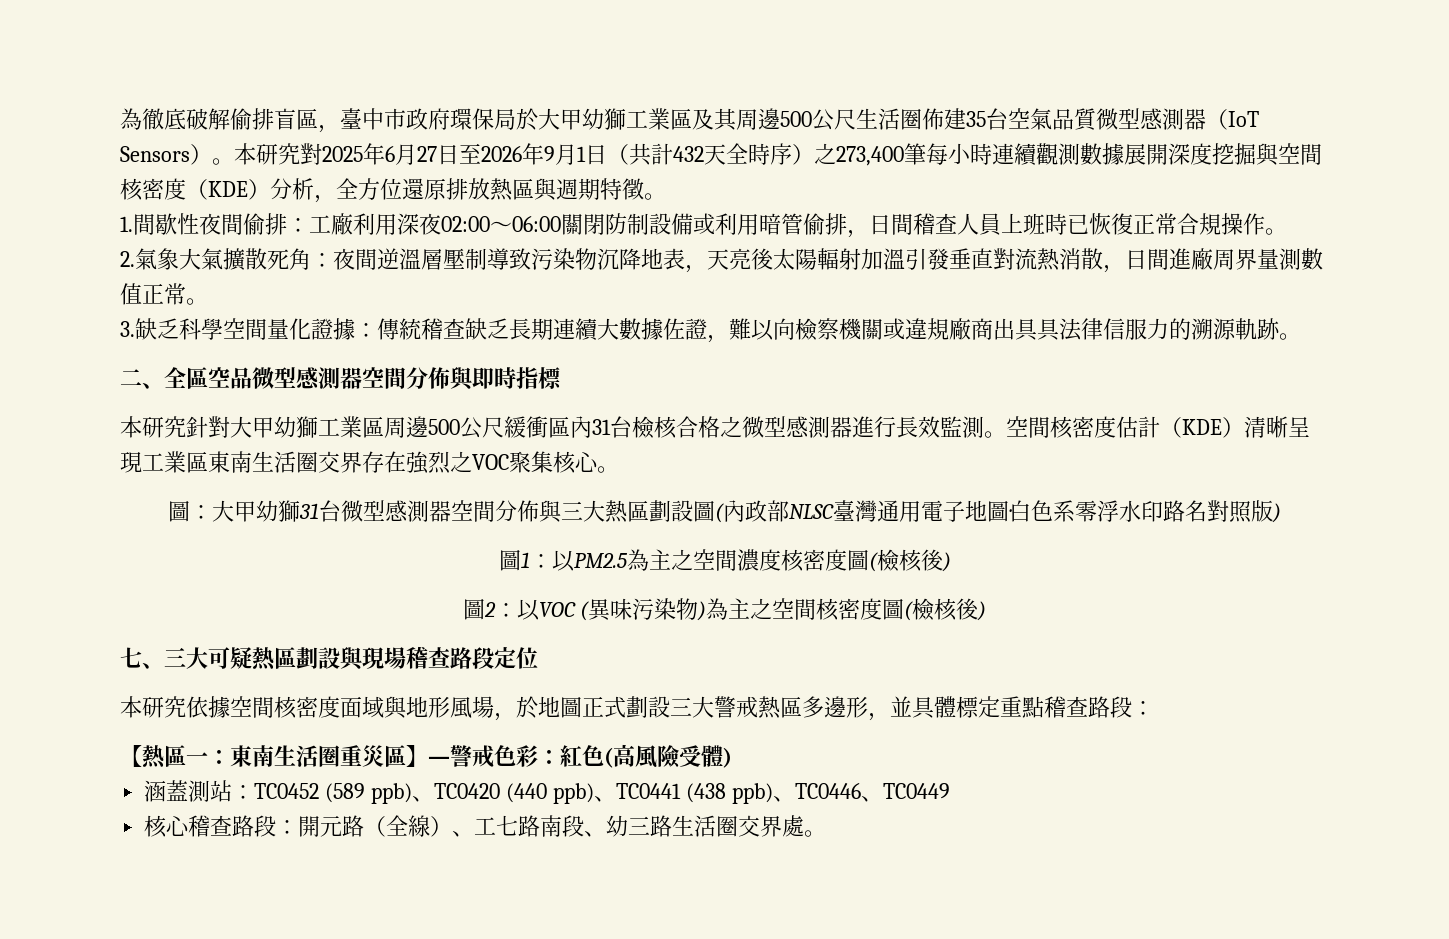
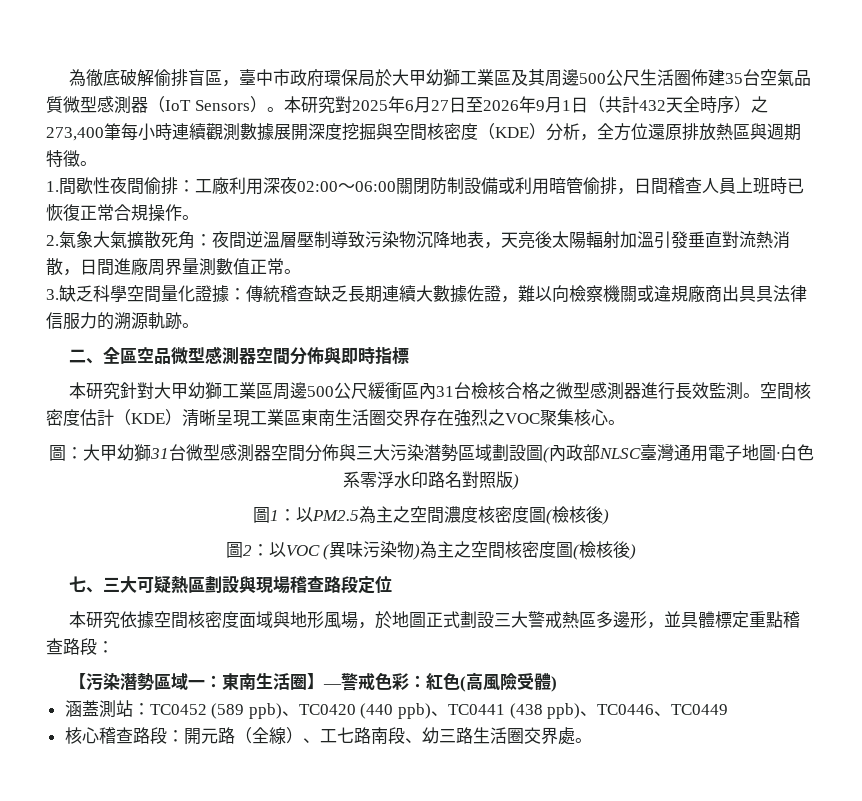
- 圖：大甲幼獅31台微型感測器空間分佈與三大熱區劃設圖(內政部NLSC臺灣通用電子地圖·白色系零浮水印路名對照版)
+ 圖：大甲幼獅31台微型感測器空間分佈與三大污染潛勢區域劃設圖(內政部NLSC臺灣通用電子地圖·白色系零浮水印路名對照版)
- 【熱區一：東南生活圈重災區】—警戒色彩：紅色(高風險受體)
+ 【污染潛勢區域一：東南生活圈】—警戒色彩：紅色(高風險受體)

